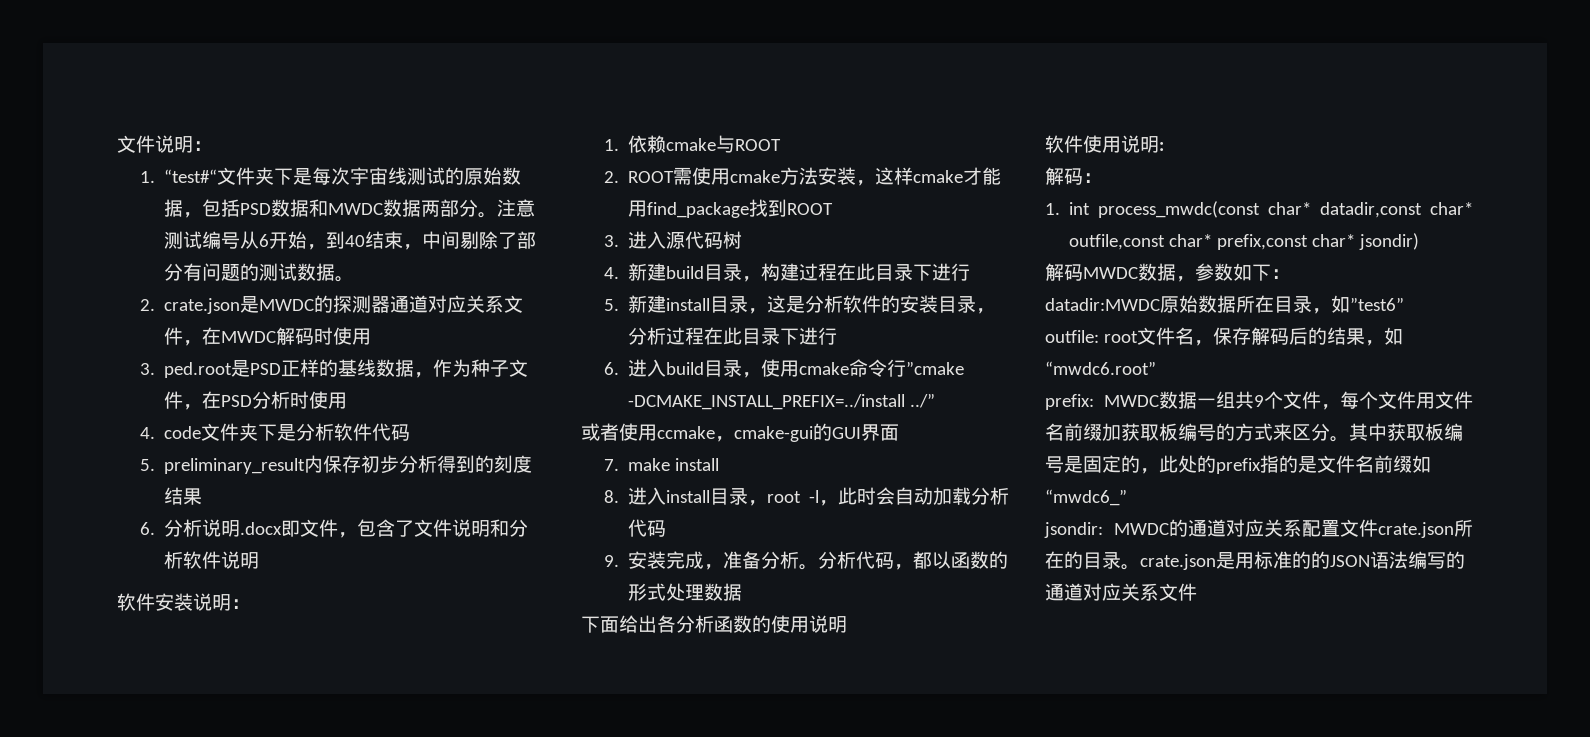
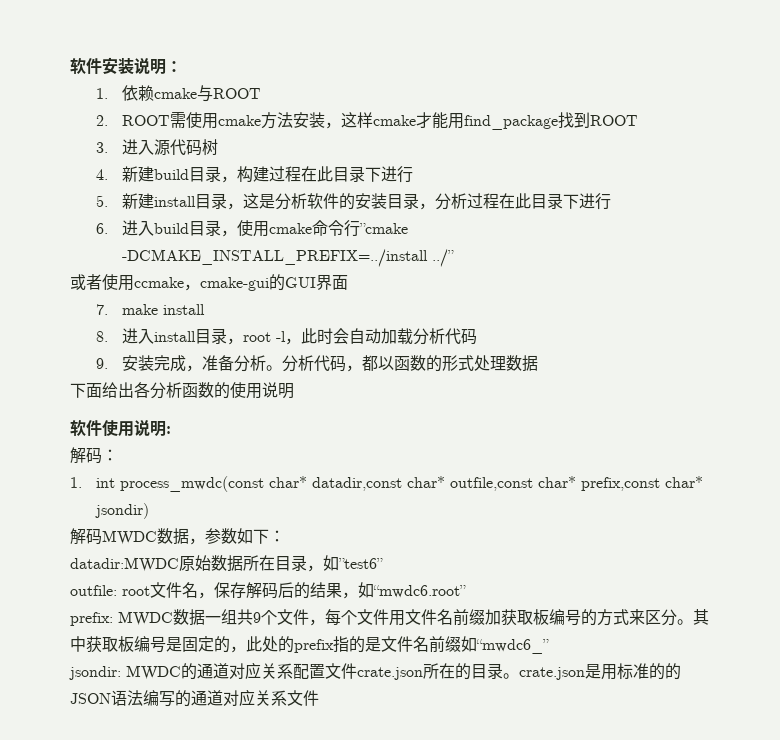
- 文件说明：
- 1. “test#“文件夹下是每次宇宙线测试的原始数据，包括PSD数据和MWDC数据两部分。注意测试编号从6开始，到40结束，中间剔除了部分有问题的测试数据。
- 2. crate.json是MWDC的探测器通道对应关系文件，在MWDC解码时使用
- 3. ped.root是PSD正样的基线数据，作为种子文件，在PSD分析时使用
- 4. code文件夹下是分析软件代码
- 5. preliminary_result内保存初步分析得到的刻度结果
- 6.分析说明.docx即文件，包含了文件说明和分析软件说明

